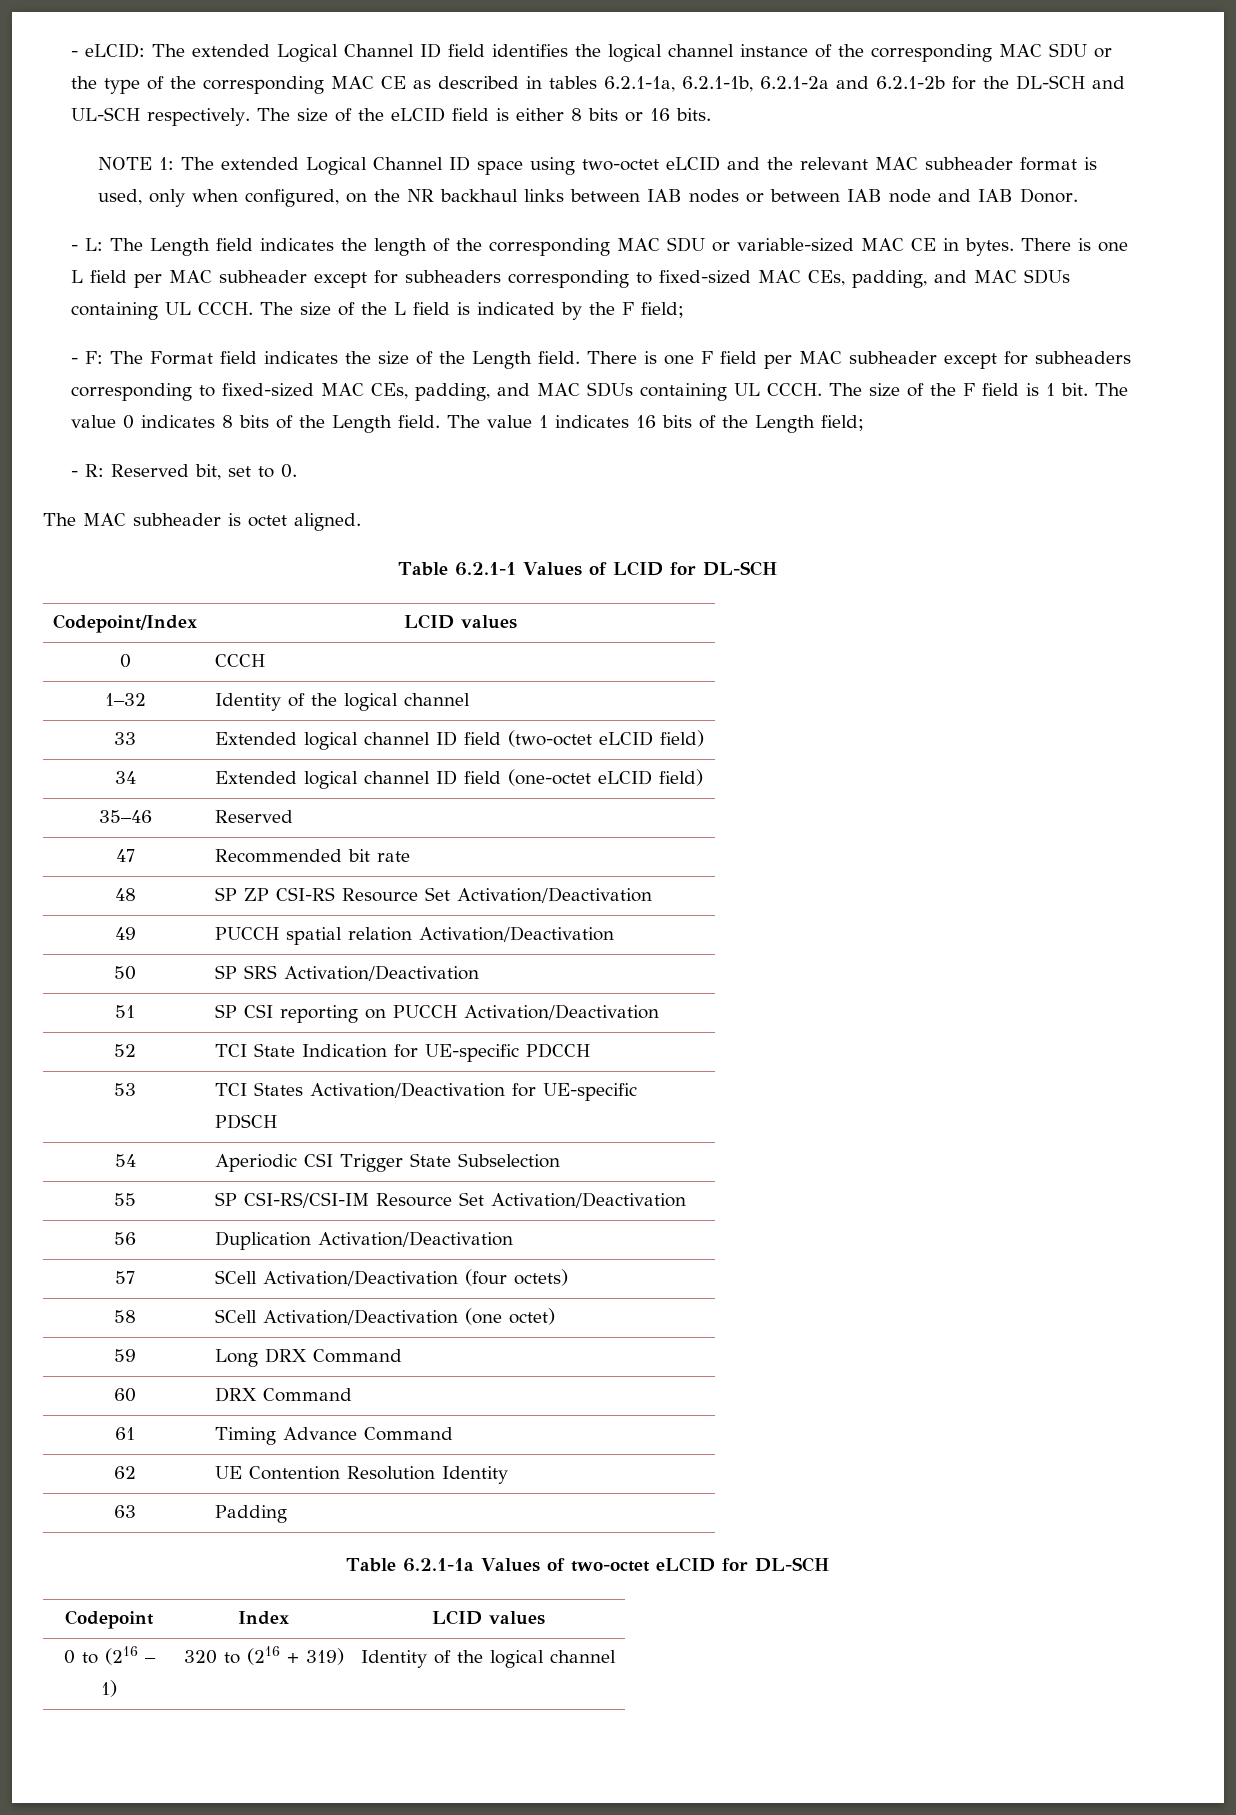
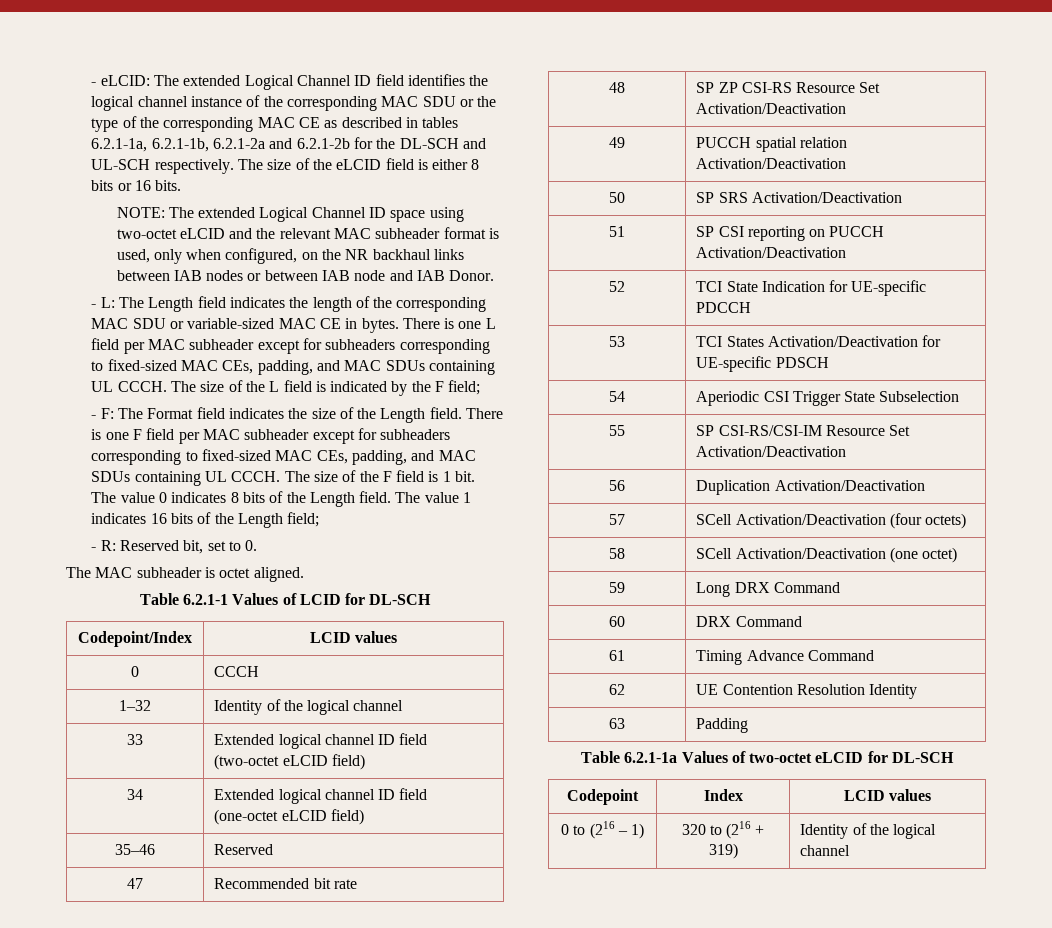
- NOTE 1: The extended Logical Channel ID space using two-octet eLCID and the relevant MAC subheader format is used, only when configured, on the NR backhaul links between IAB nodes or between IAB node and IAB Donor.
+ NOTE: The extended Logical Channel ID space using two-octet eLCID and the relevant MAC subheader format is used, only when configured, on the NR backhaul links between IAB nodes or between IAB node and IAB Donor.

